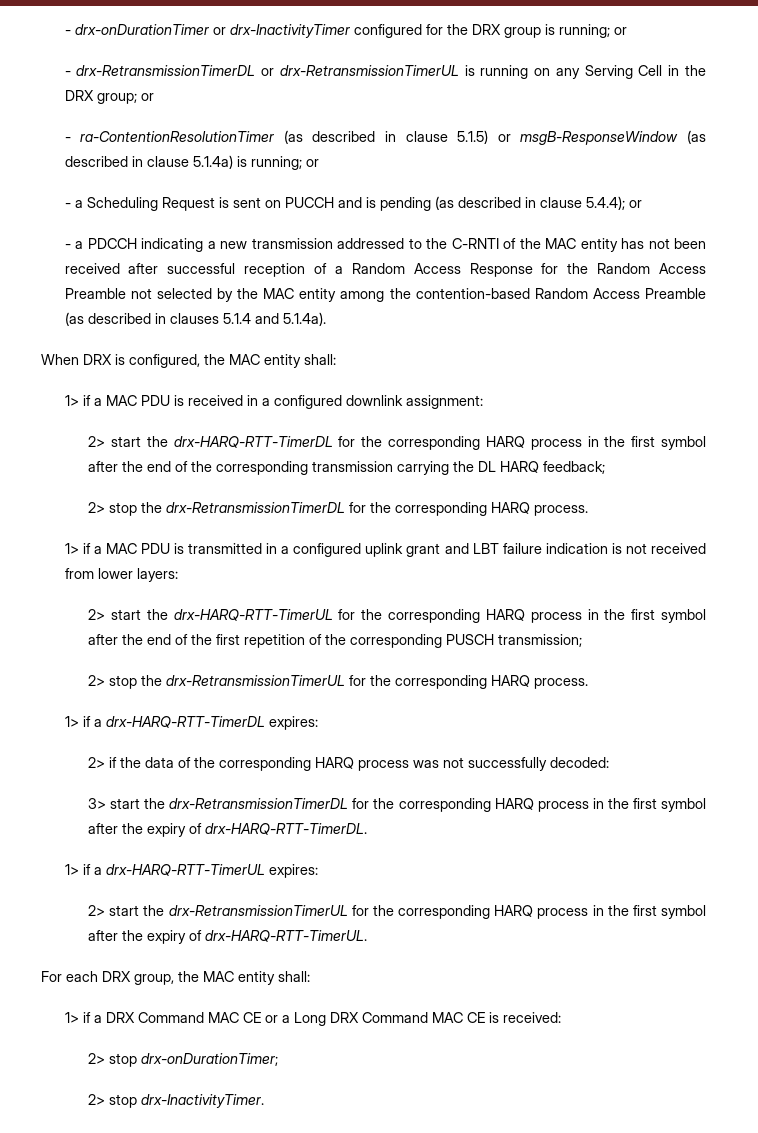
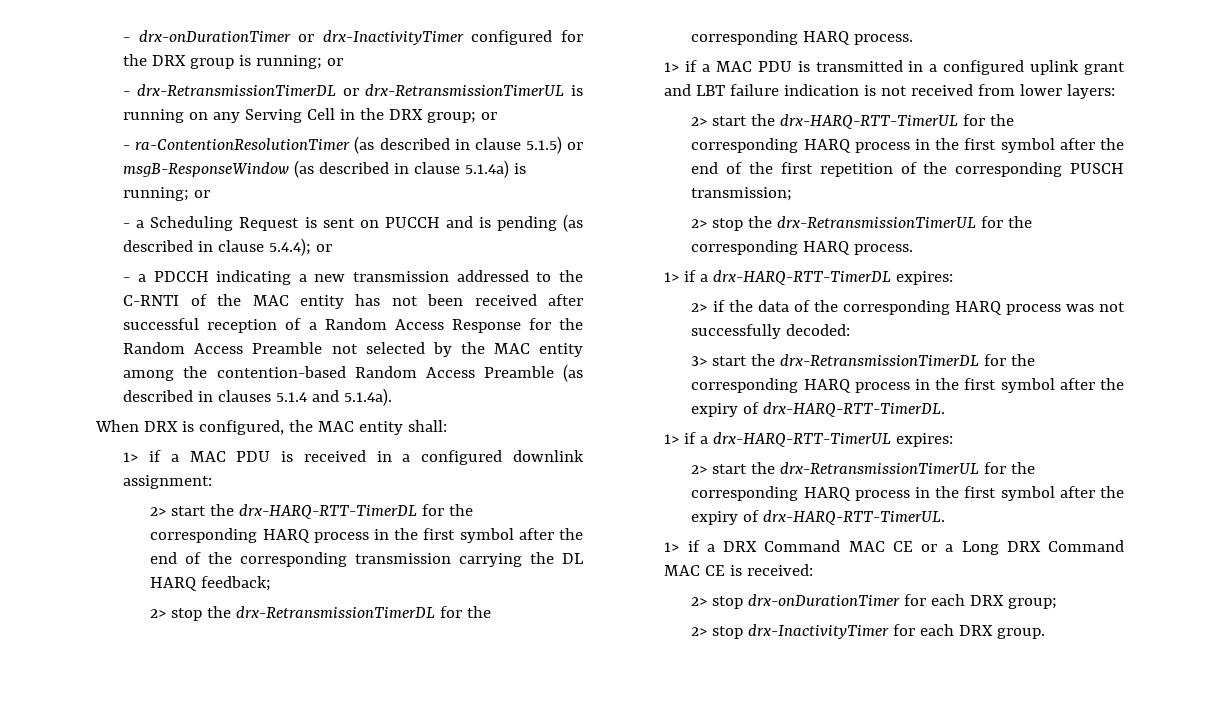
- For each DRX group, the MAC entity shall:
- 2> stop drx-onDurationTimer;
- 2> stop drx-InactivityTimer.
+ 2> stop drx-onDurationTimer for each DRX group;
+ 2> stop drx-InactivityTimer for each DRX group.

